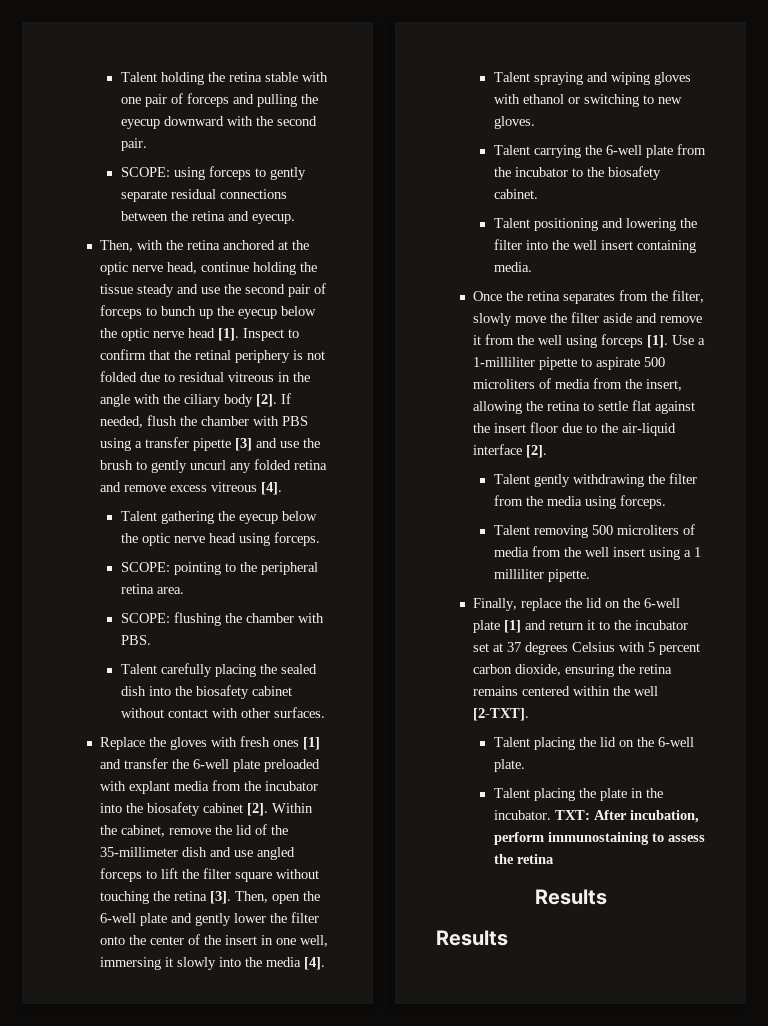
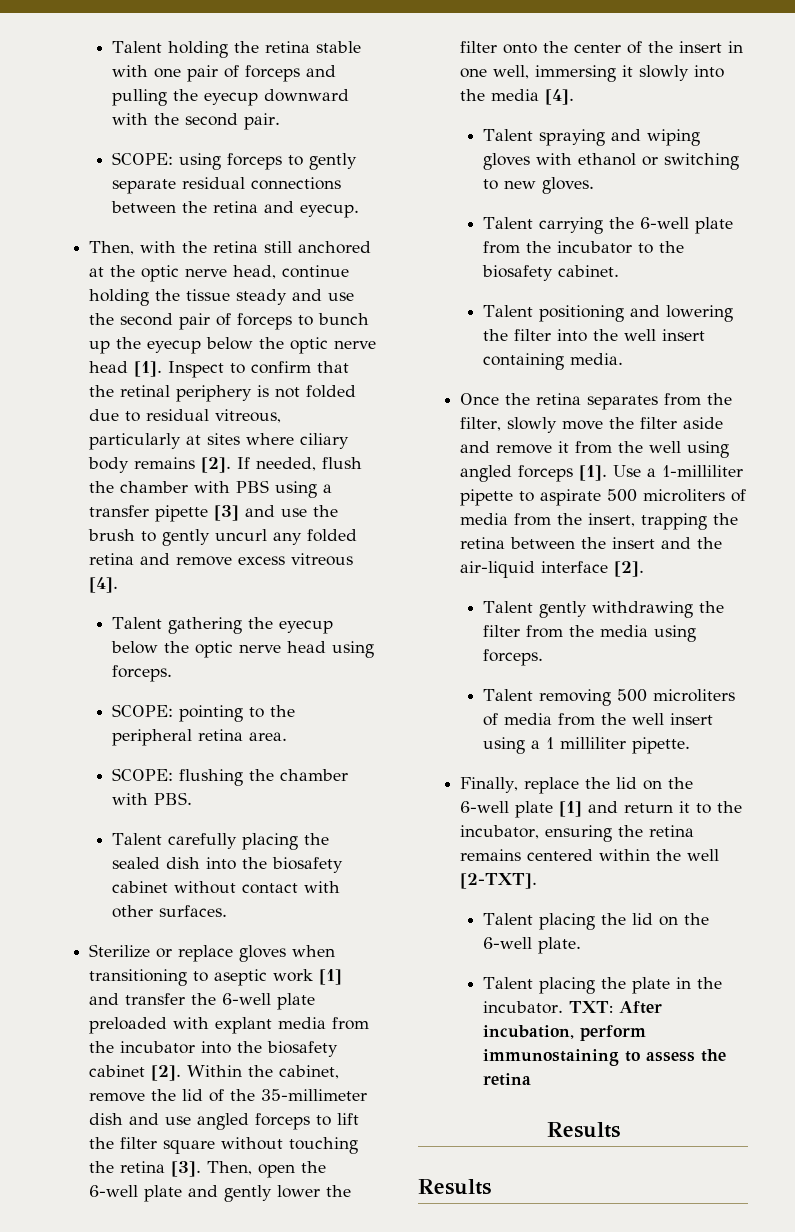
- Then, with the retina anchored at the optic nerve head, continue holding the tissue steady and use the second pair of forceps to bunch up the eyecup below the optic nerve head [1].
+ Then, with the retina still anchored at the optic nerve head, continue holding the tissue steady and use the second pair of forceps to bunch up the eyecup below the optic nerve head [1].
- Inspect to confirm that the retinal periphery is not folded due to residual vitreous in the angle with the ciliary body [2].
+ Inspect to confirm that the retinal periphery is not folded due to residual vitreous, particularly at sites where ciliary body remains [2].
- Replace the gloves with fresh ones [1] and transfer the 6-well plate preloaded with explant media from the incubator into the biosafety cabinet [2].
+ Sterilize or replace gloves when transitioning to aseptic work [1] and transfer the 6-well plate preloaded with explant media from the incubator into the biosafety cabinet [2].
- Once the retina separates from the filter, slowly move the filter aside and remove it from the well using forceps [1].
+ Once the retina separates from the filter, slowly move the filter aside and remove it from the well using angled forceps [1].
- Use a 1-milliliter pipette to aspirate 500 microliters of media from the insert, allowing the retina to settle flat against the insert floor due to the air-liquid interface [2].
+ Use a 1-milliliter pipette to aspirate 500 microliters of media from the insert, trapping the retina between the insert and the air-liquid interface [2].
- Finally, replace the lid on the 6-well plate [1] and return it to the incubator set at 37 degrees Celsius with 5 percent carbon dioxide, ensuring the retina remains centered within the well [2-TXT].
+ Finally, replace the lid on the 6-well plate [1] and return it to the incubator, ensuring the retina remains centered within the well [2-TXT].

